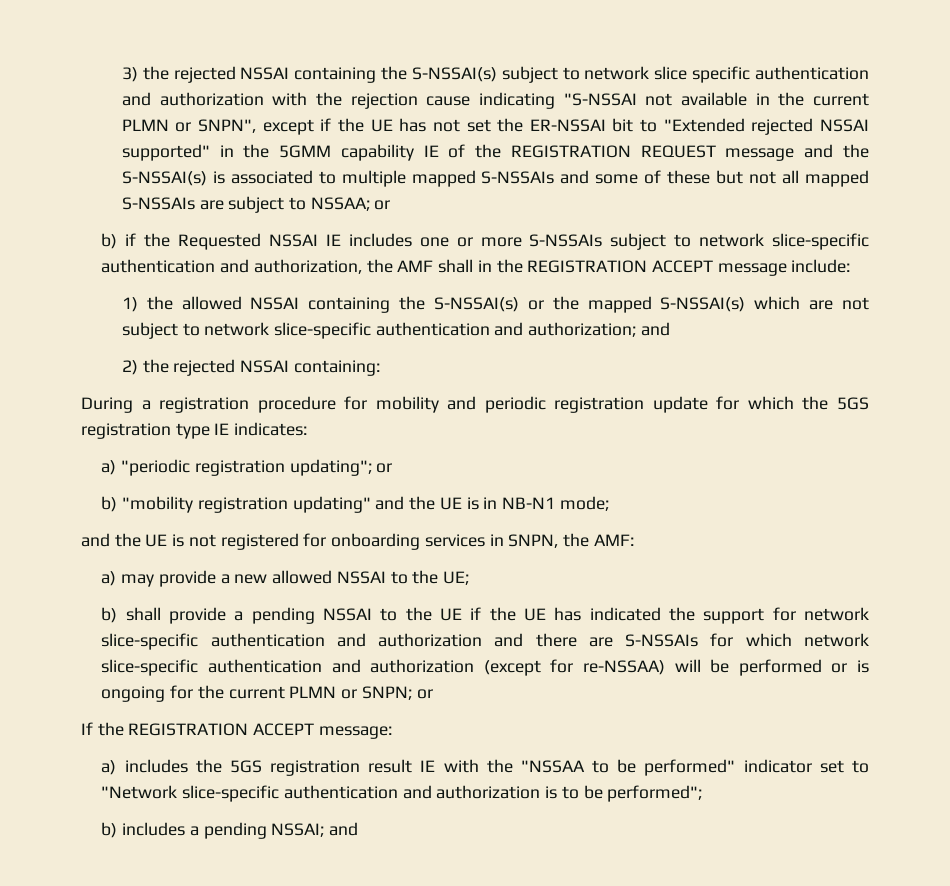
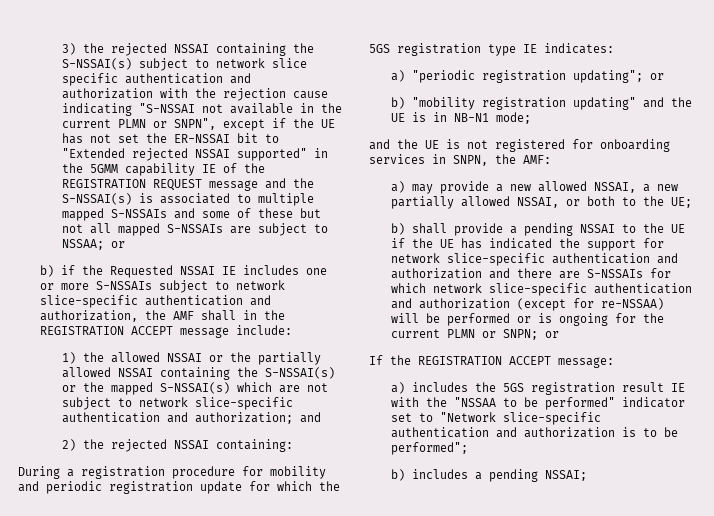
- 1) the allowed NSSAI containing the S-NSSAI(s) or the mapped S-NSSAI(s) which are not subject to network slice-specific authentication and authorization; and
+ 1) the allowed NSSAI or the partially allowed NSSAI containing the S-NSSAI(s) or the mapped S-NSSAI(s) which are not subject to network slice-specific authentication and authorization; and
- a) may provide a new allowed NSSAI to the UE;
+ a) may provide a new allowed NSSAI, a new partially allowed NSSAI, or both to the UE;
- b) includes a pending NSSAI; and
+ b) includes a pending NSSAI;

